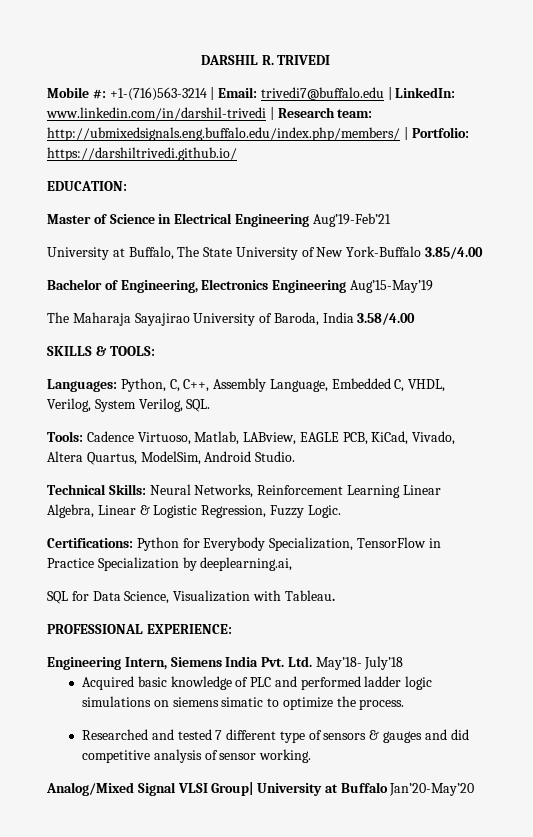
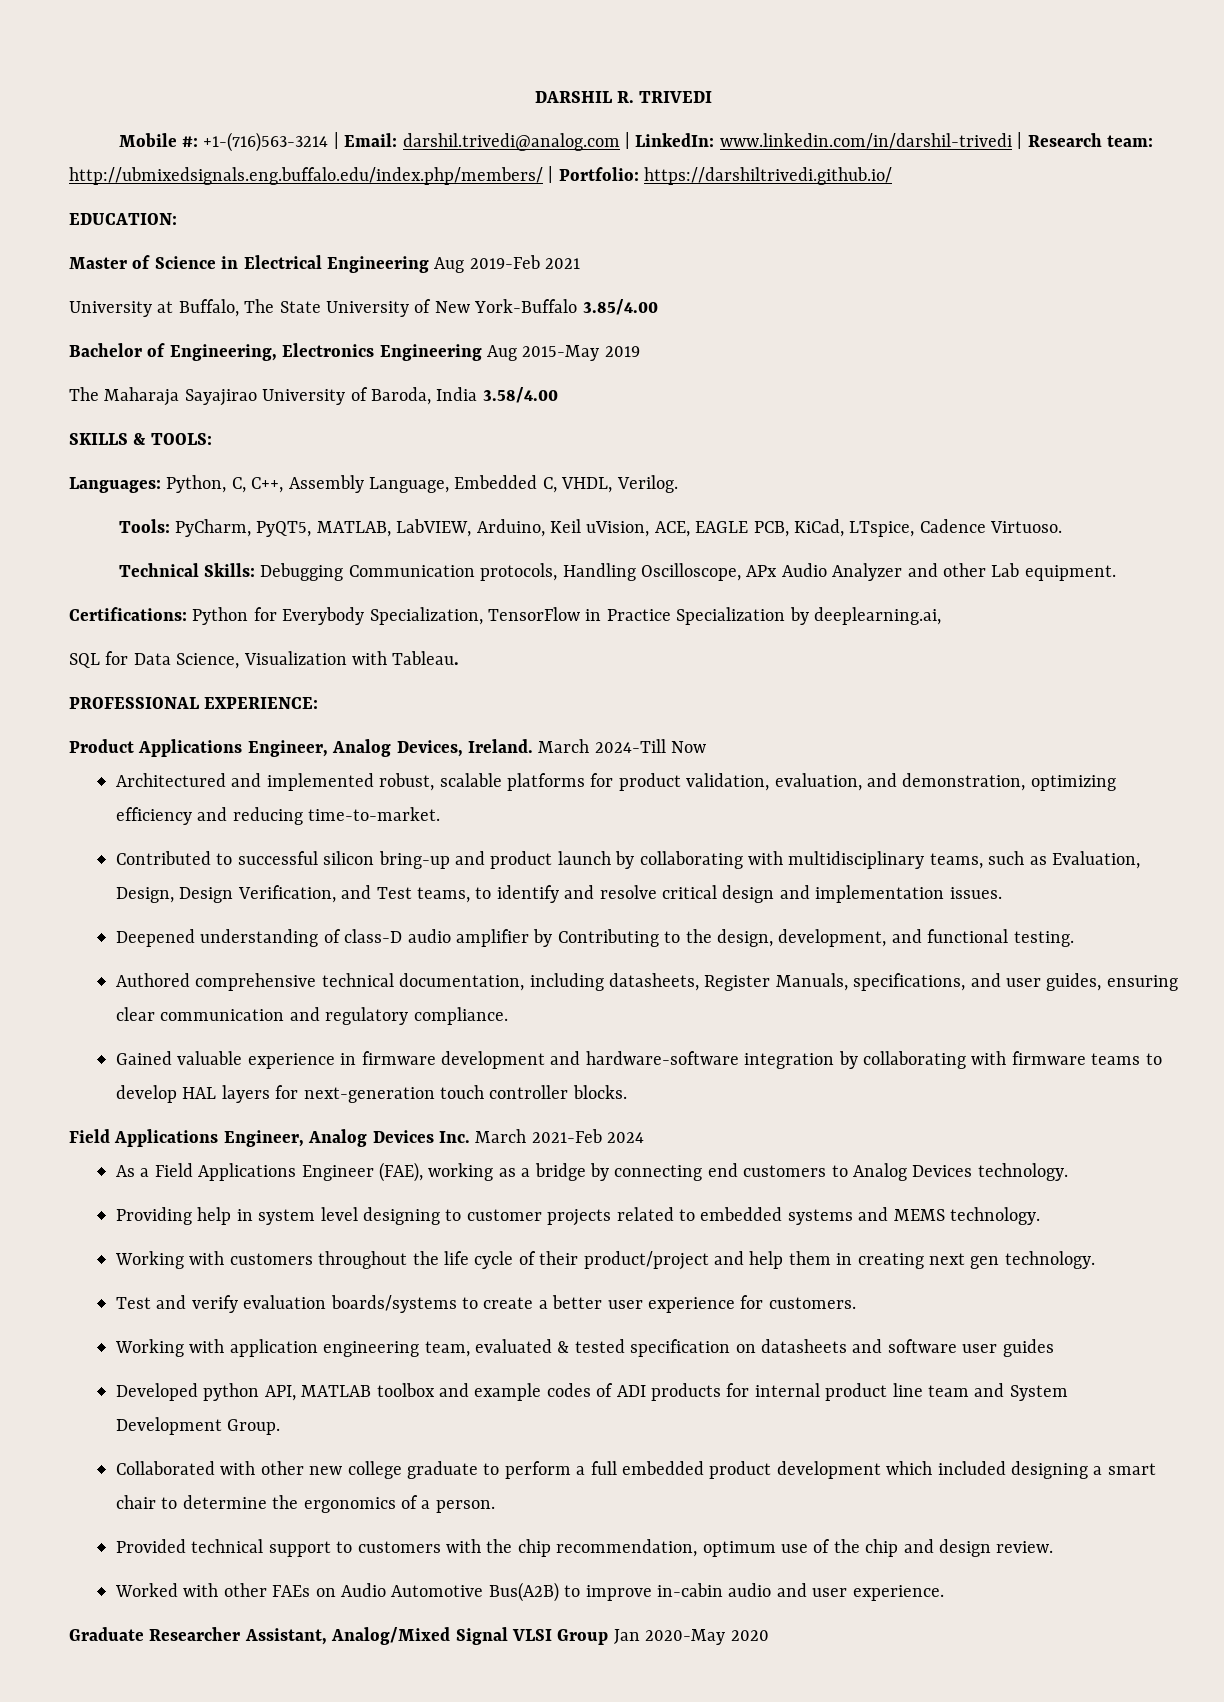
- Mobile #: +1-(716)563-3214 | Email: trivedi7@buffalo.edu | LinkedIn: www.linkedin.com/in/darshil-trivedi | Research team: http://ubmixedsignals.eng.buffalo.edu/index.php/members/ | Portfolio: https://darshiltrivedi.github.io/
+ Mobile #: +1-(716)563-3214 | Email: darshil.trivedi@analog.com | LinkedIn: www.linkedin.com/in/darshil-trivedi | Research team: http://ubmixedsignals.eng.buffalo.edu/index.php/members/ | Portfolio: https://darshiltrivedi.github.io/
- Master of Science in Electrical Engineering Aug’19-Feb’21
+ Master of Science in Electrical Engineering Aug 2019-Feb 2021
- Bachelor of Engineering, Electronics Engineering Aug’15-May’19
+ Bachelor of Engineering, Electronics Engineering Aug 2015-May 2019
- Languages: Python, C, C++, Assembly Language, Embedded C, VHDL, Verilog, System Verilog, SQL.
- Tools: Cadence Virtuoso, Matlab, LABview, EAGLE PCB, KiCad, Vivado, Altera Quartus, ModelSim, Android Studio.
- Technical Skills: Neural Networks, Reinforcement Learning Linear Algebra, Linear & Logistic Regression, Fuzzy Logic.
+ Languages: Python, C, C++, Assembly Language, Embedded C, VHDL, Verilog.
+ Tools: PyCharm, PyQT5, MATLAB, LabVIEW, Arduino, Keil uVision, ACE, EAGLE PCB, KiCad, LTspice, Cadence Virtuoso.
+ Technical Skills: Debugging Communication protocols, Handling Oscilloscope, APx Audio Analyzer and other Lab equipment.
- Engineering Intern, Siemens India Pvt. Ltd. May’18- July’18
- Acquired basic knowledge of PLC and performed ladder logic simulations on siemens simatic to optimize the process.
- Researched and tested 7 different type of sensors & gauges and did competitive analysis of sensor working.
- Analog/Mixed Signal VLSI Group| University at Buffalo Jan’20-May’20
+ Product Applications Engineer, Analog Devices, Ireland. March 2024-Till Now
+ Architectured and implemented robust, scalable platforms for product validation, evaluation, and demonstration, optimizing efficiency and reducing time-to-market.
+ Contributed to successful silicon bring-up and product launch by collaborating with multidisciplinary teams, such as Evaluation, Design, Design Verification, and Test teams, to identify and resolve critical design and implementation issues.
+ Deepened understanding of class-D audio amplifier by Contributing to the design, development, and functional testing.
+ Authored comprehensive technical documentation, including datasheets, Register Manuals, specifications, and user guides, ensuring clear communication and regulatory compliance.
+ Gained valuable experience in firmware development and hardware-software integration by collaborating with firmware teams to develop HAL layers for next-generation touch controller blocks.
+ Field Applications Engineer, Analog Devices Inc. March 2021-Feb 2024
+ As a Field Applications Engineer (FAE), working as a bridge by connecting end customers to Analog Devices technology.
+ Providing help in system level designing to customer projects related to embedded systems and MEMS technology.
+ Working with customers throughout the life cycle of their product/project and help them in creating next gen technology.
+ Test and verify evaluation boards/systems to create a better user experience for customers.
+ Working with application engineering team, evaluated & tested specification on datasheets and software user guides
+ Developed python API, MATLAB toolbox and example codes of ADI products for internal product line team and System Development Group.
+ Collaborated with other new college graduate to perform a full embedded product development which included designing a smart chair to determine the ergonomics of a person.
+ Provided technical support to customers with the chip recommendation, optimum use of the chip and design review.
+ Worked with other FAEs on Audio Automotive Bus(A2B) to improve in-cabin audio and user experience.
+ Graduate Researcher Assistant, Analog/Mixed Signal VLSI Group Jan 2020-May 2020

